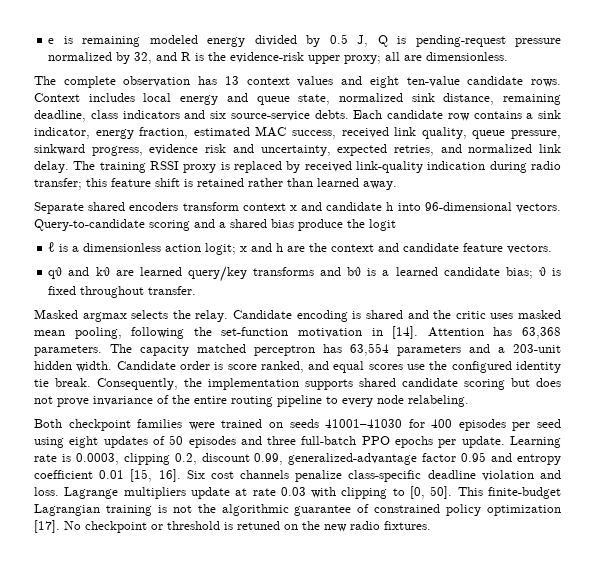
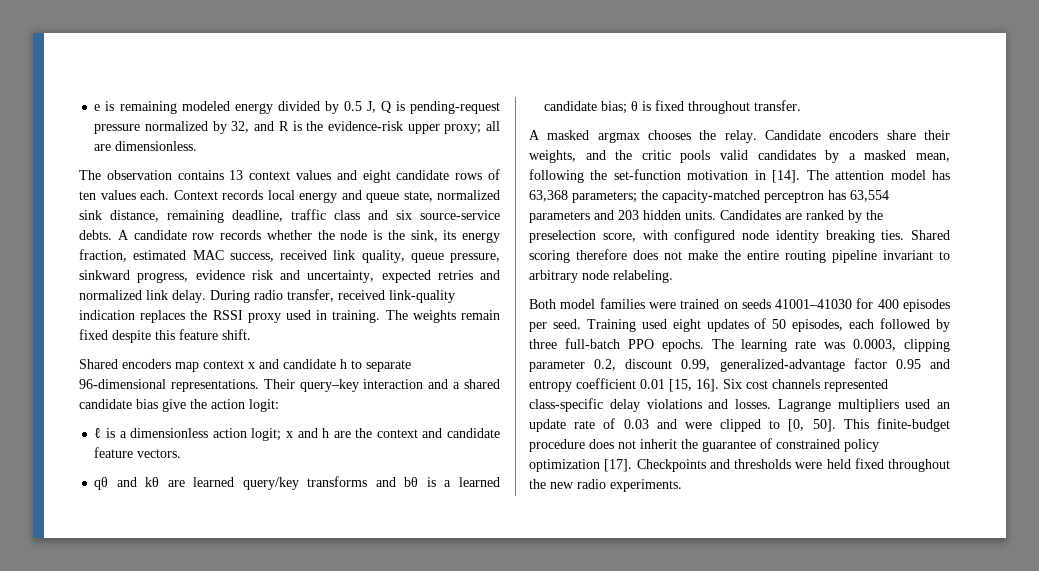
- The complete observation has 13 context values and eight ten-value candidate rows. Context includes local energy and queue state, normalized sink distance, remaining deadline, class indicators and six source-service debts.
+ The observation contains 13 context values and eight candidate rows of ten values each. Context records local energy and queue state, normalized sink distance, remaining deadline, traffic class and six source-service debts.
- Each candidate row contains a sink indicator, energy fraction, estimated MAC success, received link quality, queue pressure, sinkward progress, evidence risk and uncertainty, expected retries, and normalized link delay.
+ A candidate row records whether the node is the sink, its energy fraction, estimated MAC success, received link quality, queue pressure, sinkward progress, evidence risk and uncertainty, expected retries and normalized link delay.
- The training RSSI proxy is replaced by received link-quality indication during radio transfer; this feature shift is retained rather than learned away.
- Separate shared encoders transform context x and candidate h into 96-dimensional vectors. Query-to-candidate scoring and a shared bias produce the logit
+ During radio transfer, received link-quality indication replaces the RSSI proxy used in training. The weights remain fixed despite this feature shift.
+ Shared encoders map context x and candidate h to separate 96-dimensional representations. Their query–key interaction and a shared candidate bias give the action logit:
- Masked argmax selects the relay. Candidate encoding is shared and the critic uses masked mean pooling, following the set-function motivation in [14].
+ A masked argmax chooses the relay. Candidate encoders share their weights, and the critic pools valid candidates by a masked mean, following the set-function motivation in [14].
- Attention has 63,368 parameters. The capacity matched perceptron has 63,554 parameters and a 203-unit hidden width. Candidate order is score ranked, and equal scores use the configured identity tie break. Consequently, the implementation supports shared candidate scoring but does not prove invariance of the entire routing pipeline to every node relabeling.
+ The attention model has 63,368 parameters; the capacity-matched perceptron has 63,554 parameters and 203 hidden units. Candidates are ranked by the preselection score, with configured node identity breaking ties. Shared scoring therefore does not make the entire routing pipeline invariant to arbitrary node relabeling.
- Both checkpoint families were trained on seeds 41001–41030 for 400 episodes per seed using eight updates of 50 episodes and three full-batch PPO epochs per update. Learning rate is 0.0003, clipping 0.2, discount 0.99, generalized-advantage factor 0.95 and entropy coefficient 0.01 [15, 16].
+ Both model families were trained on seeds 41001–41030 for 400 episodes per seed. Training used eight updates of 50 episodes, each followed by three full-batch PPO epochs. The learning rate was 0.0003, clipping parameter 0.2, discount 0.99, generalized-advantage factor 0.95 and entropy coefficient 0.01 [15, 16].
- Six cost channels penalize class-specific deadline violation and loss. Lagrange multipliers update at rate 0.03 with clipping to [0, 50].
+ Six cost channels represented class-specific delay violations and losses. Lagrange multipliers used an update rate of 0.03 and were clipped to [0, 50].
- This finite-budget Lagrangian training is not the algorithmic guarantee of constrained policy optimization [17].
+ This finite-budget procedure does not inherit the guarantee of constrained policy optimization [17].
- No checkpoint or threshold is retuned on the new radio fixtures.
+ Checkpoints and thresholds were held fixed throughout the new radio experiments.

